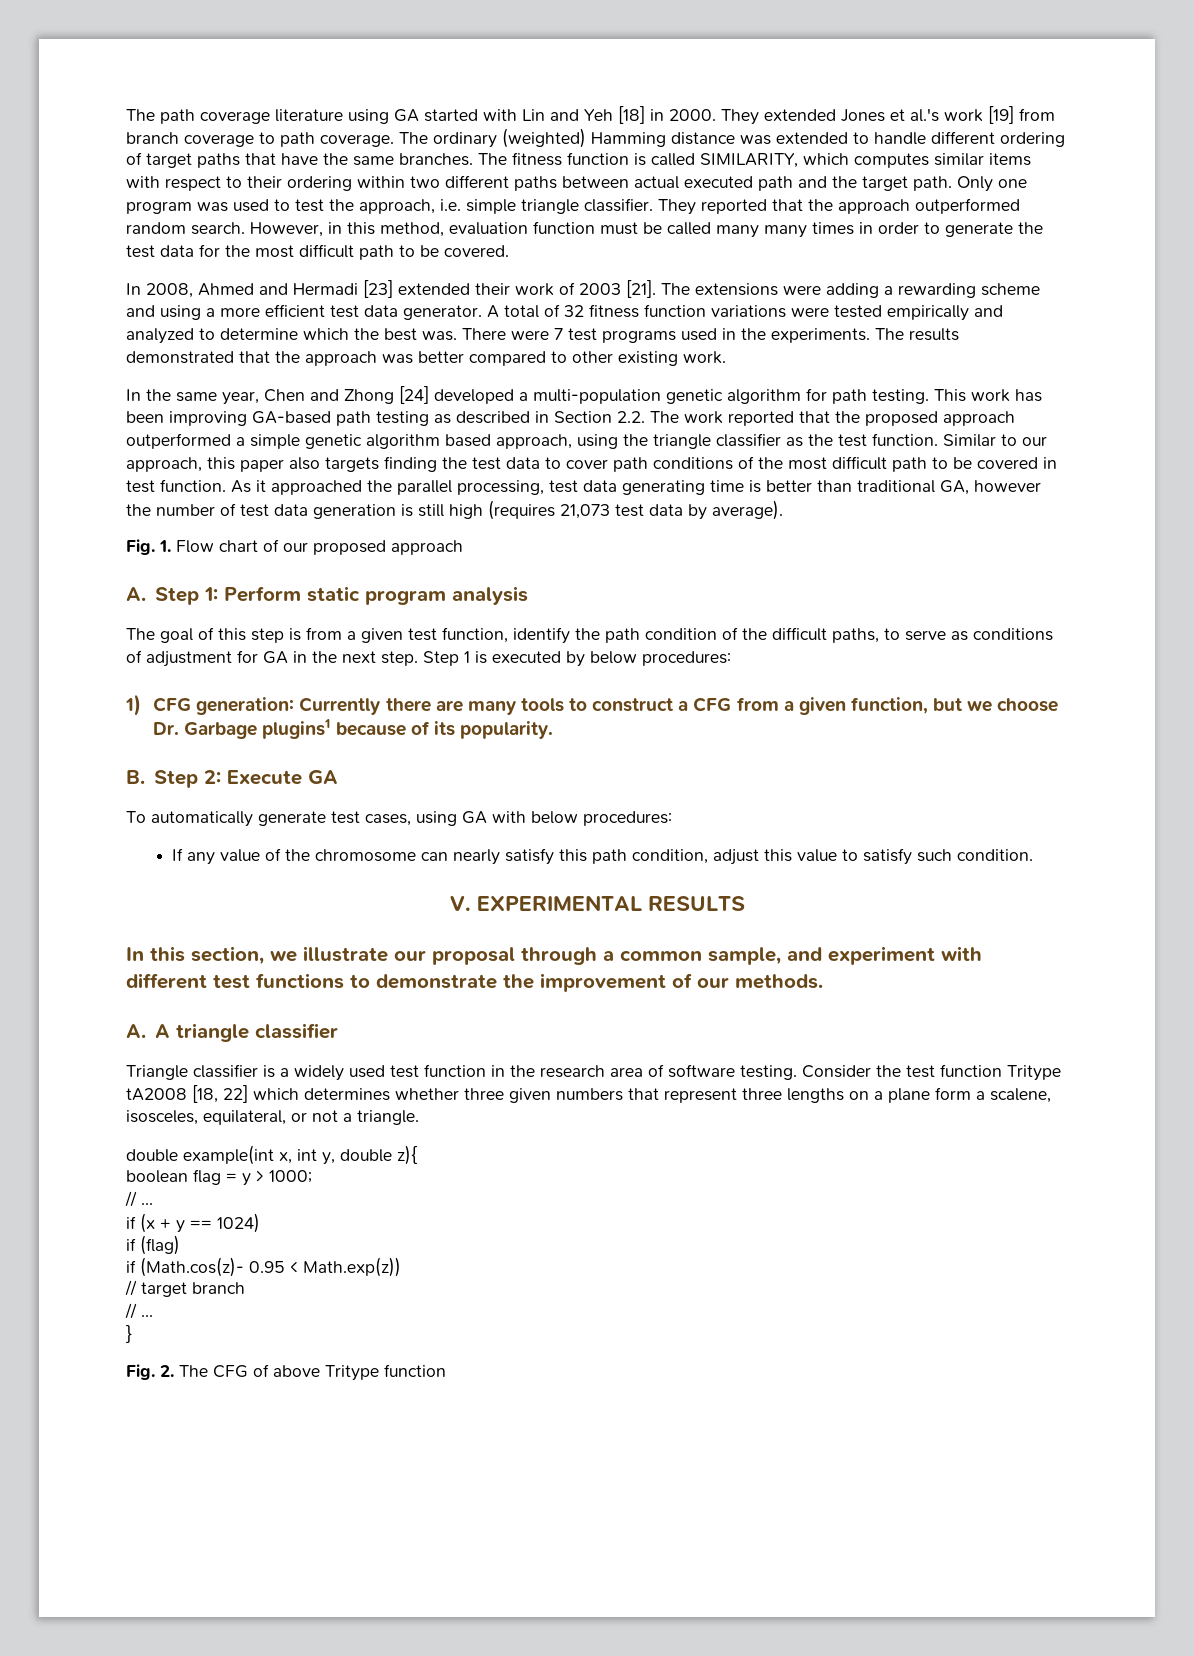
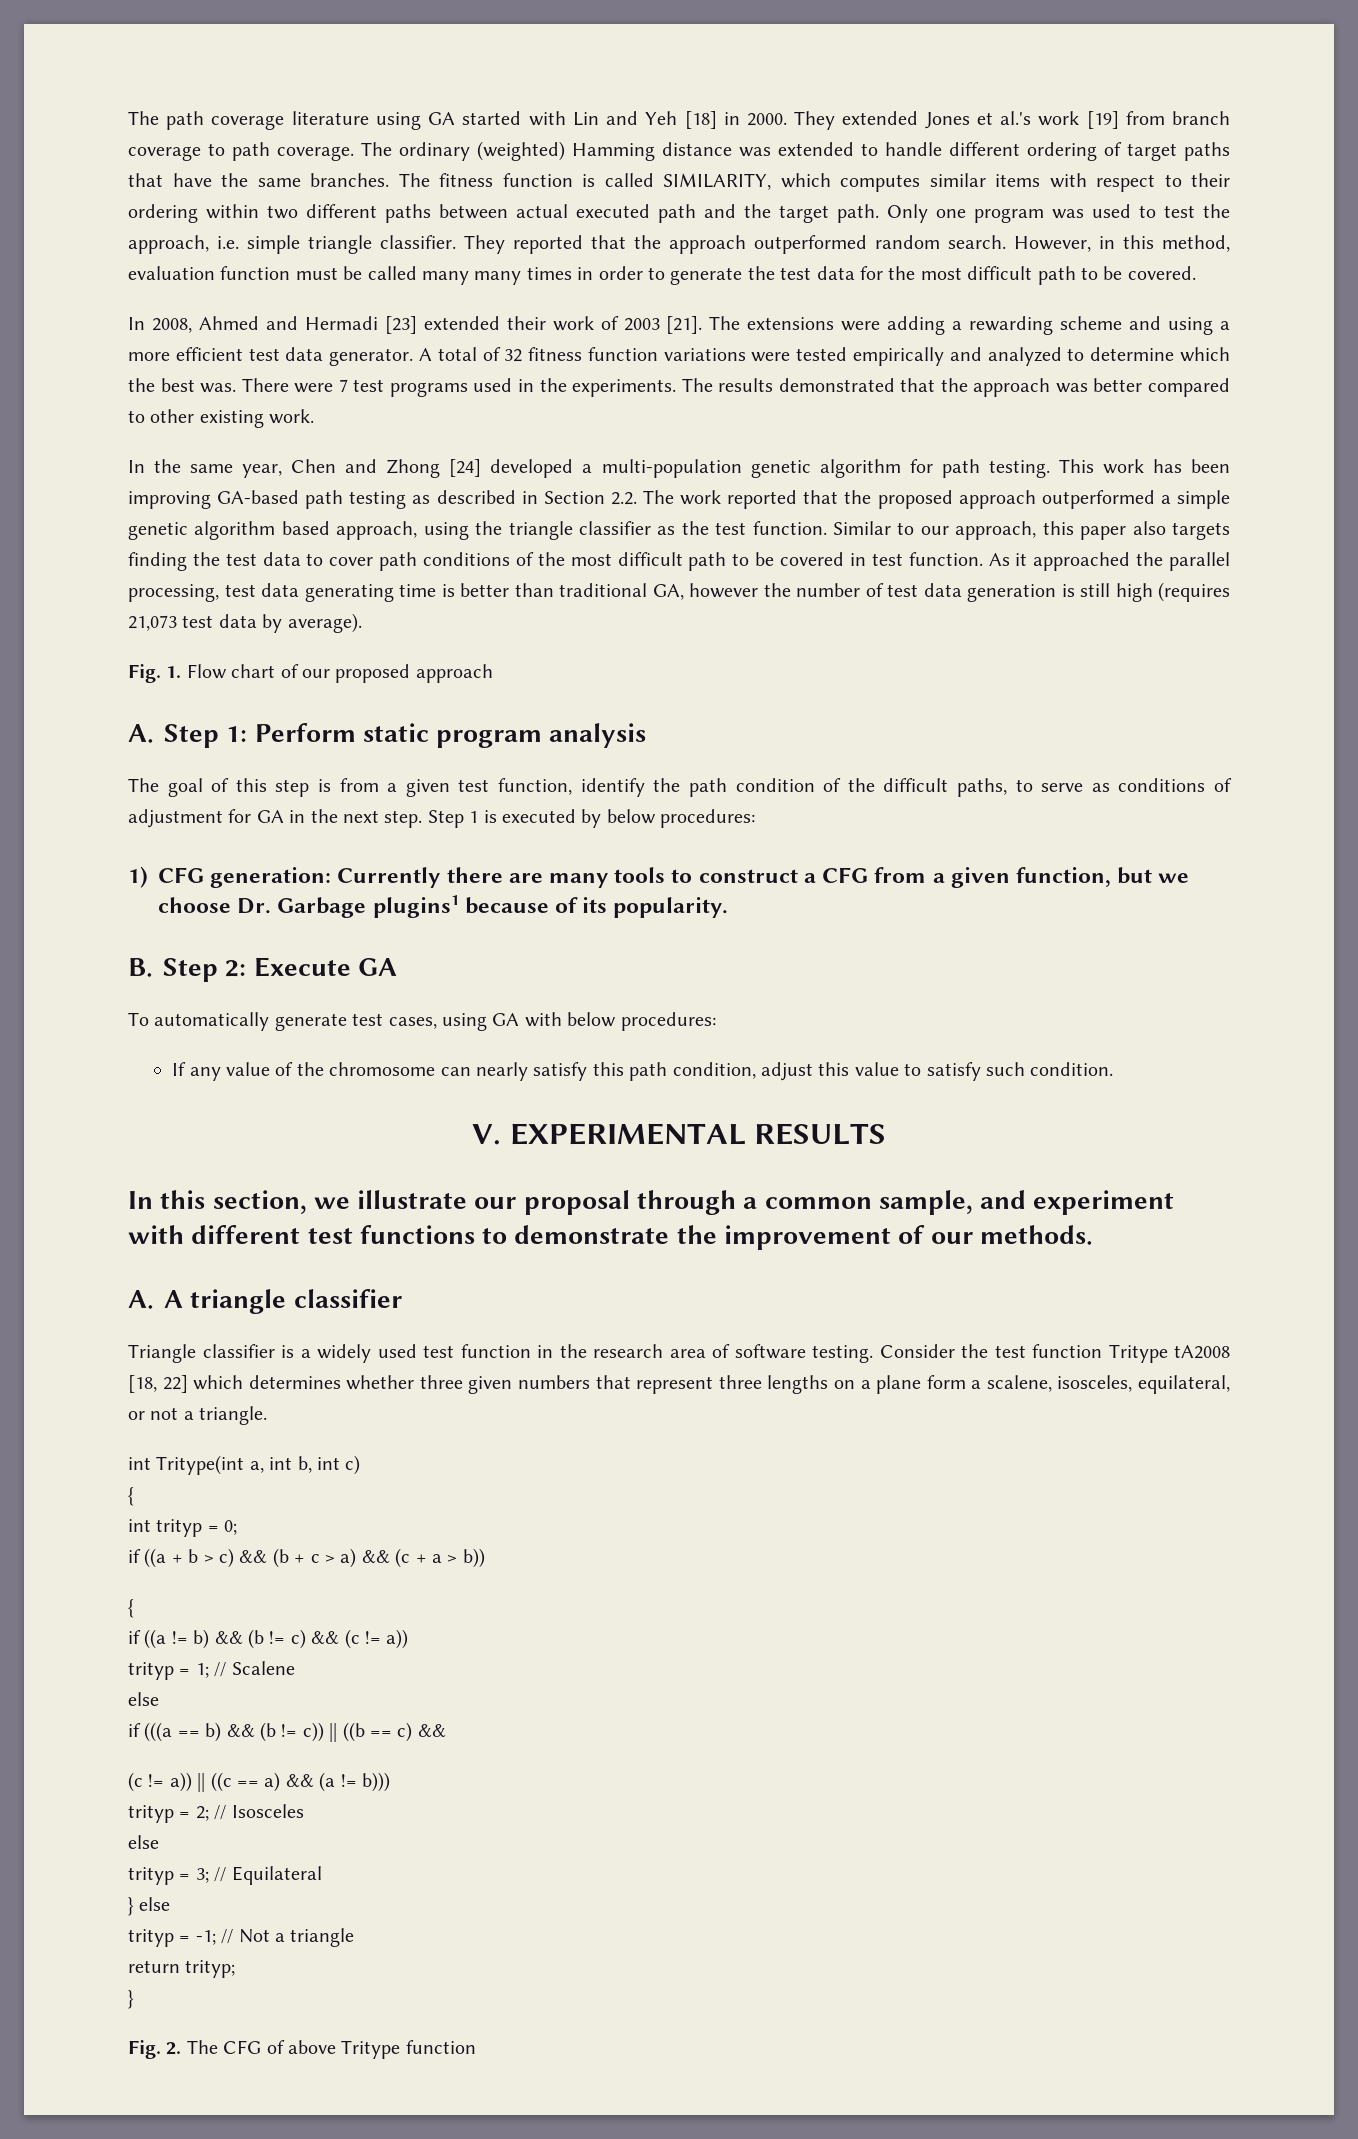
- double example(int x, int y, double z){
- boolean flag = y > 1000;
- // ...
- if (x + y == 1024)
- if (flag)
- if (Math.cos(z)- 0.95 < Math.exp(z))
- // target branch
- // ...
+ int Tritype(int a, int b, int c)
+ {
+ int trityp = 0;
+ if ((a + b > c) && (b + c > a) && (c + a > b))
+ {
+ if ((a != b) && (b != c) && (c != a))
+ trityp = 1; // Scalene
+ else
+ if (((a == b) && (b != c)) || ((b == c) &&
+ (c != a)) || ((c == a) && (a != b)))
+ trityp = 2; // Isosceles
+ else
+ trityp = 3; // Equilateral
+ } else
+ trityp = -1; // Not a triangle
+ return trityp;

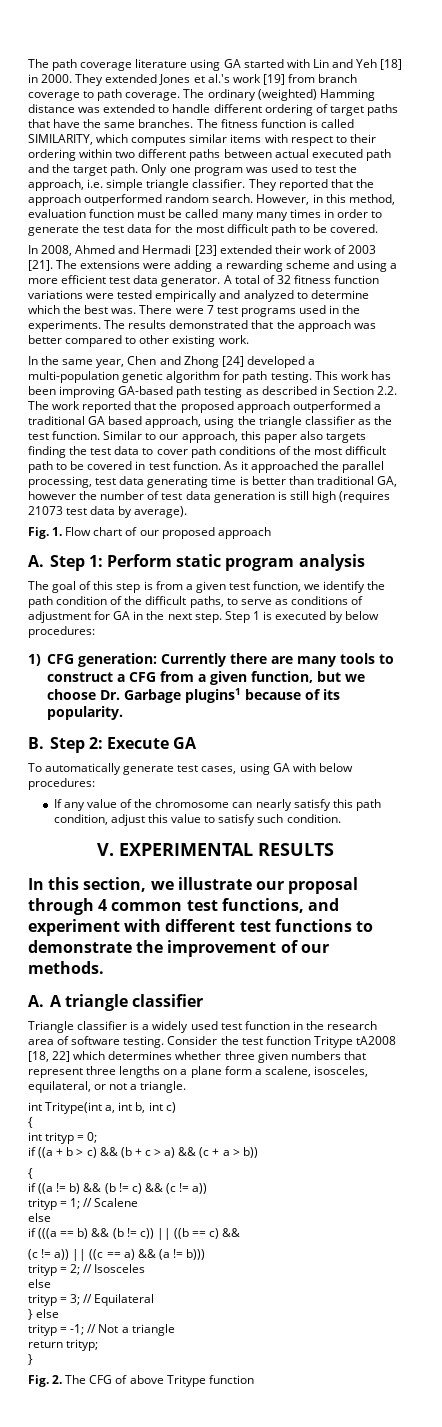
- This work has been improving GA-based path testing as described in Section 2.2. The work reported that the proposed approach outperformed a simple genetic algorithm based approach, using the triangle classifier as the test function.
+ This work has been improving GA-based path testing as described in Section 2.2. The work reported that the proposed approach outperformed a traditional GA based approach, using the triangle classifier as the test function.
- As it approached the parallel processing, test data generating time is better than traditional GA, however the number of test data generation is still high (requires 21,073 test data by average).
+ As it approached the parallel processing, test data generating time is better than traditional GA, however the number of test data generation is still high (requires 21073 test data by average).
- The goal of this step is from a given test function, identify the path condition of the difficult paths, to serve as conditions of adjustment for GA in the next step.
+ The goal of this step is from a given test function, we identify the path condition of the difficult paths, to serve as conditions of adjustment for GA in the next step.
- In this section, we illustrate our proposal through a common sample, and experiment with different test functions to demonstrate the improvement of our methods.
+ In this section, we illustrate our proposal through 4 common test functions, and experiment with different test functions to demonstrate the improvement of our methods.

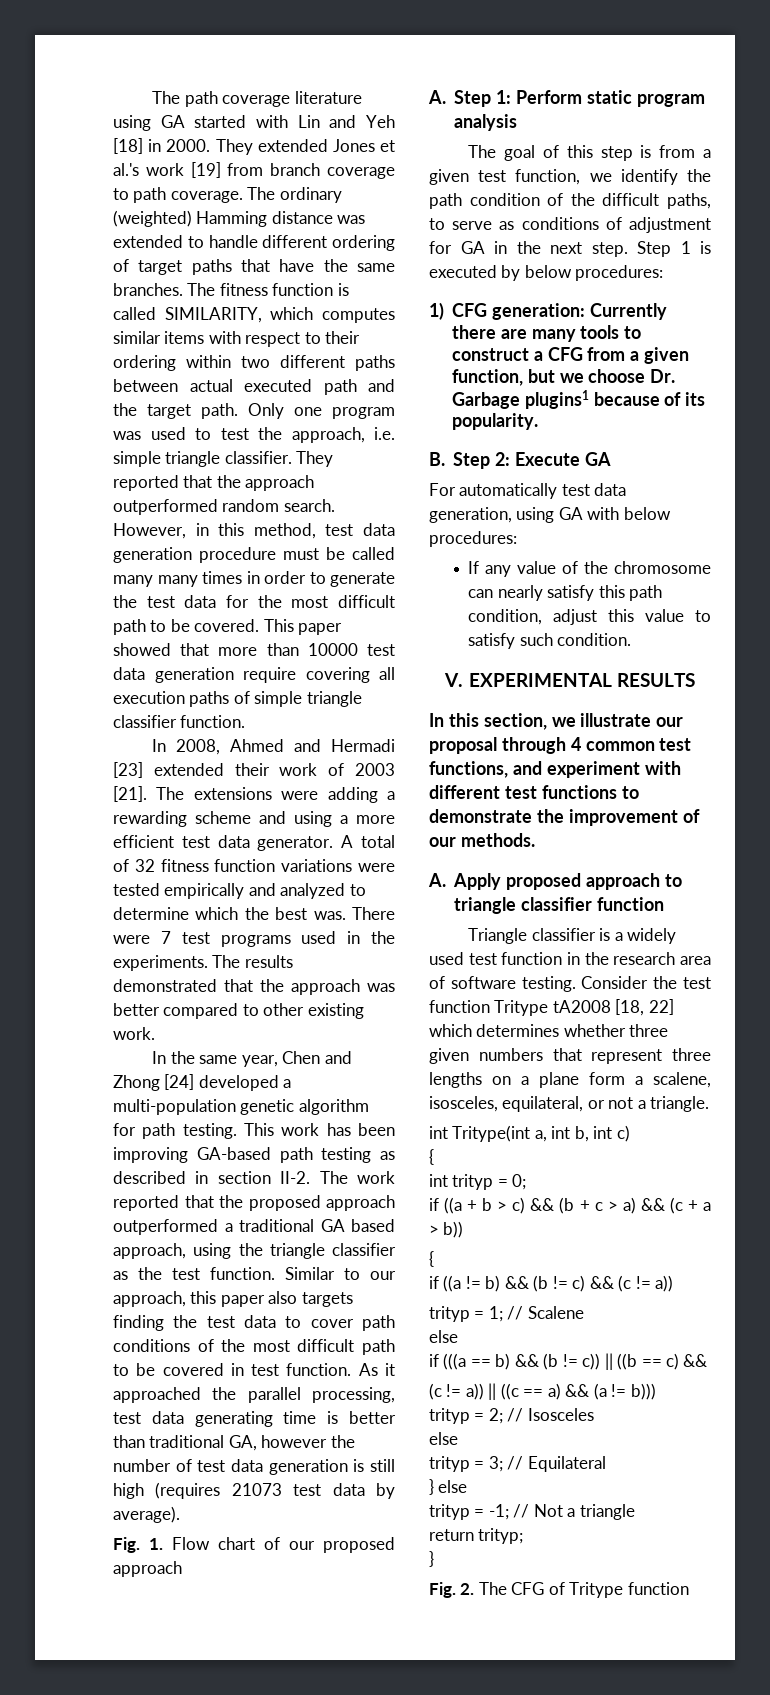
- However, in this method, evaluation function must be called many many times in order to generate the test data for the most difficult path to be covered.
+ However, in this method, test data generation procedure must be called many many times in order to generate the test data for the most difficult path to be covered. This paper showed that more than 10000 test data generation require covering all execution paths of simple triangle classifier function.
- This work has been improving GA-based path testing as described in Section 2.2. The work reported that the proposed approach outperformed a traditional GA based approach, using the triangle classifier as the test function.
+ This work has been improving GA-based path testing as described in section II-2. The work reported that the proposed approach outperformed a traditional GA based approach, using the triangle classifier as the test function.
- To automatically generate test cases, using GA with below procedures:
+ For automatically test data generation, using GA with below procedures:
- A. A triangle classifier
+ A. Apply proposed approach to triangle classifier function
- Fig. 2. The CFG of above Tritype function
+ Fig. 2. The CFG of Tritype function

